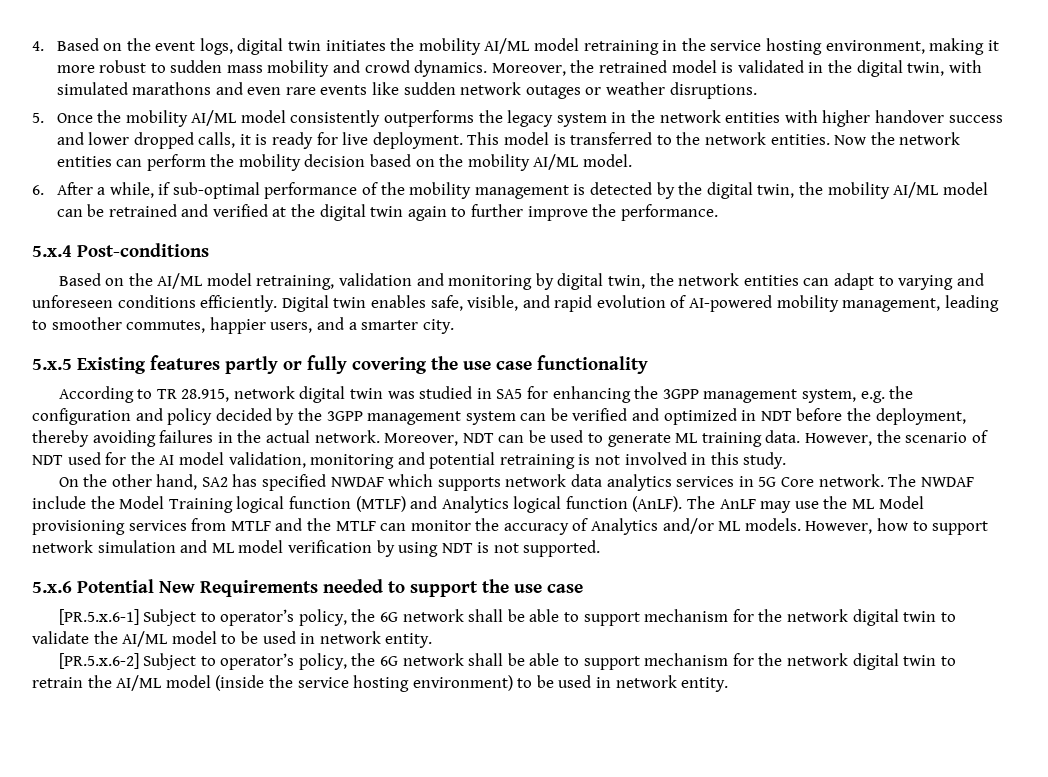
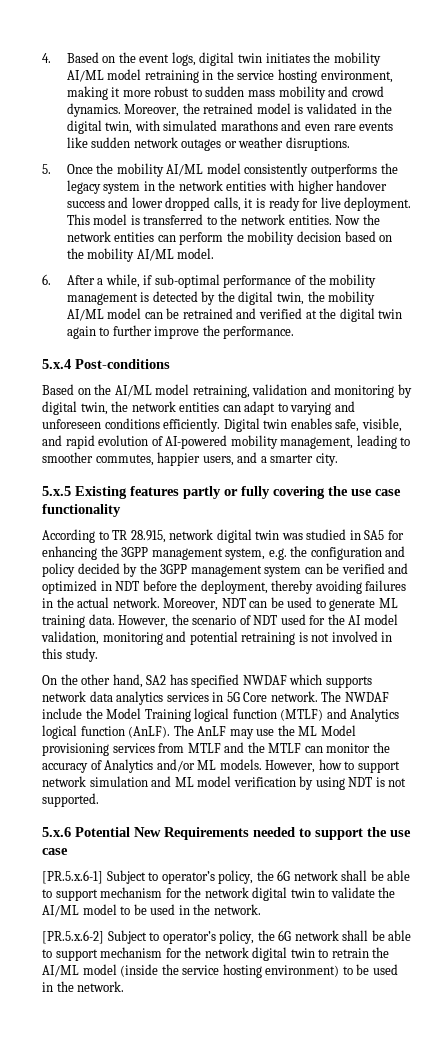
- [PR.5.x.6-1] Subject to operator’s policy, the 6G network shall be able to support mechanism for the network digital twin to validate the AI/ML model to be used in network entity.
+ [PR.5.x.6-1] Subject to operator’s policy, the 6G network shall be able to support mechanism for the network digital twin to validate the AI/ML model to be used in the network.
- [PR.5.x.6-2] Subject to operator’s policy, the 6G network shall be able to support mechanism for the network digital twin to retrain the AI/ML model (inside the service hosting environment) to be used in network entity.
+ [PR.5.x.6-2] Subject to operator’s policy, the 6G network shall be able to support mechanism for the network digital twin to retrain the AI/ML model (inside the service hosting environment) to be used in the network.

